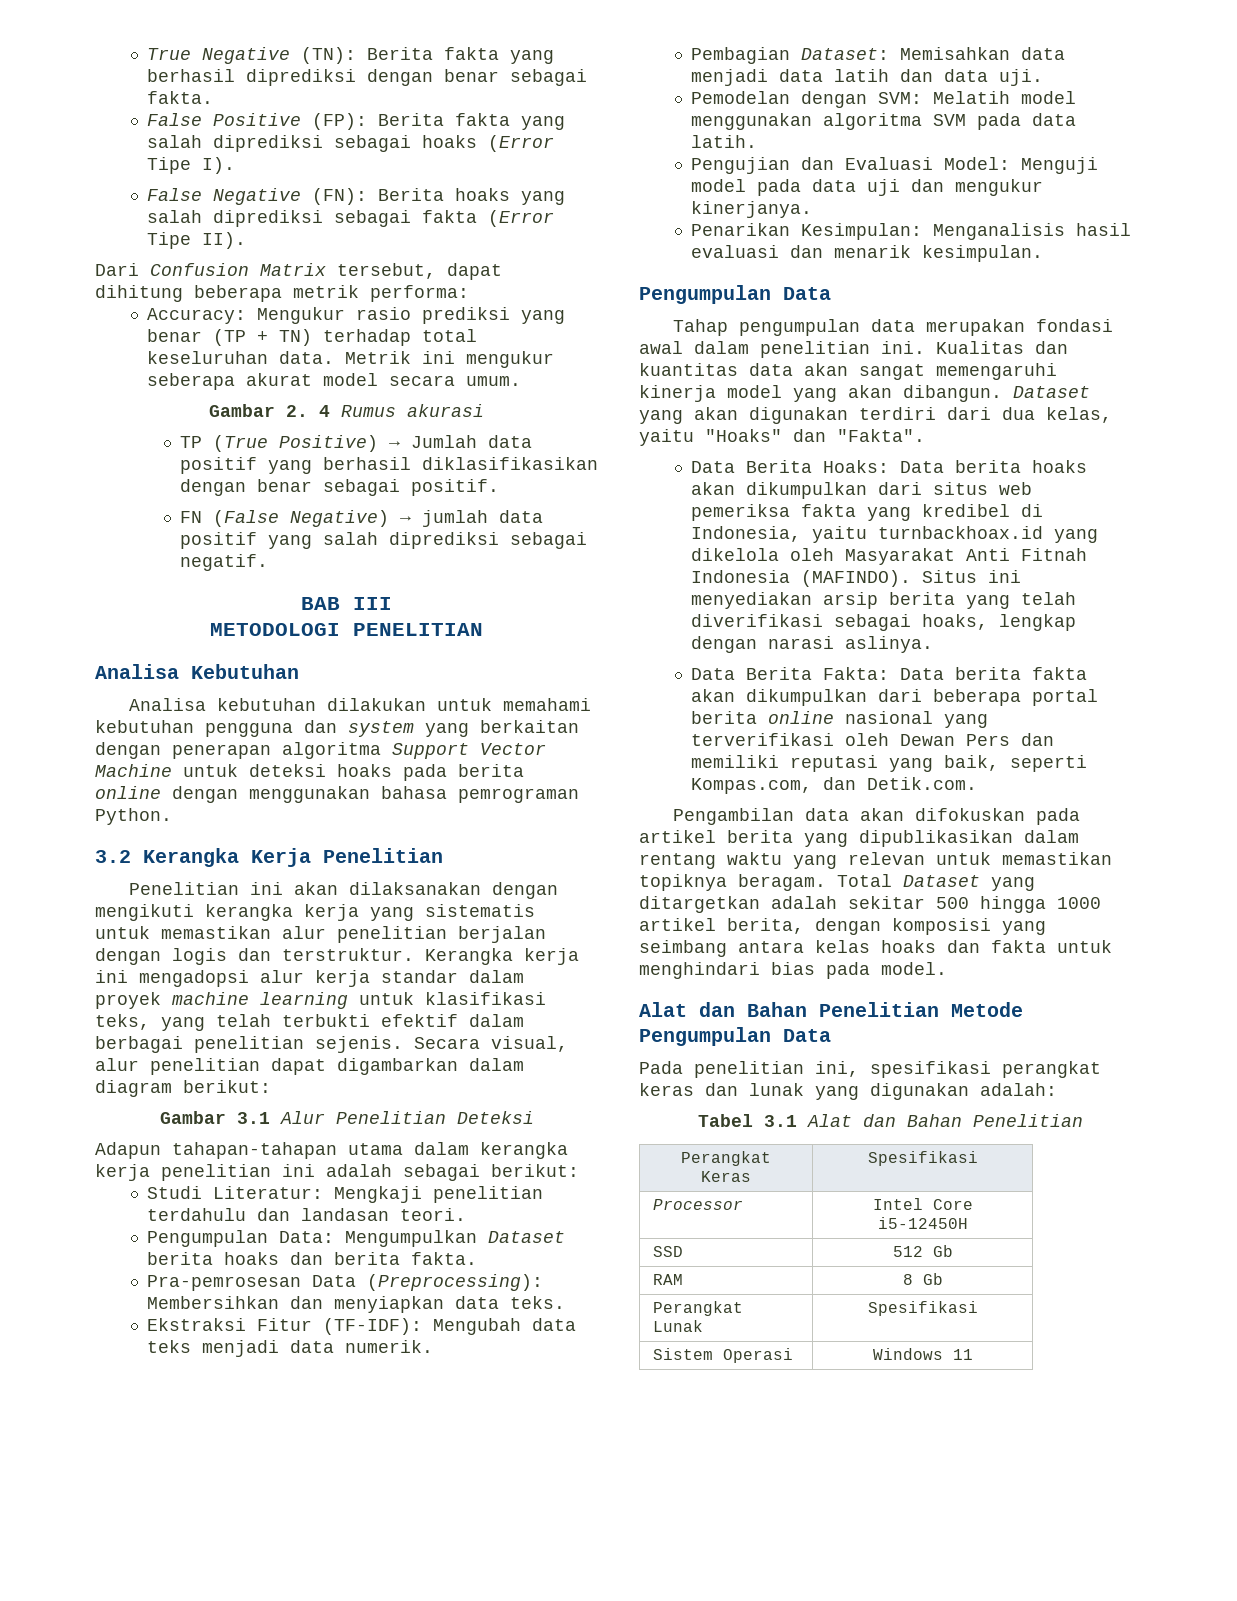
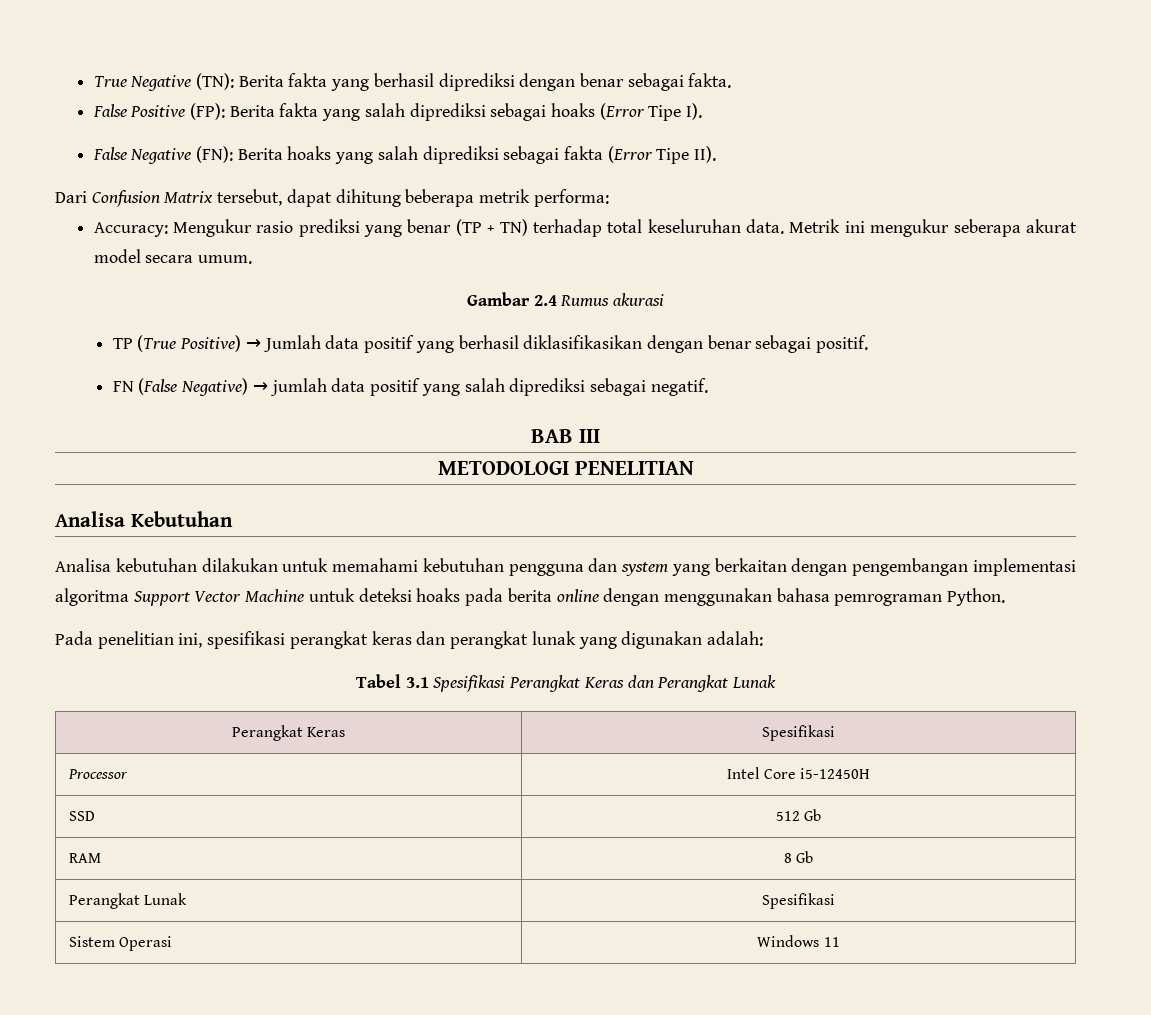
- Gambar 2. 4 Rumus akurasi
+ Gambar 2.4 Rumus akurasi
- Analisa kebutuhan dilakukan untuk memahami kebutuhan pengguna dan system yang berkaitan dengan penerapan algoritma Support Vector Machine untuk deteksi hoaks pada berita online dengan menggunakan bahasa pemrograman Python.
+ Analisa kebutuhan dilakukan untuk memahami kebutuhan pengguna dan system yang berkaitan dengan pengembangan implementasi algoritma Support Vector Machine untuk deteksi hoaks pada berita online dengan menggunakan bahasa pemrograman Python.
- 3.2 Kerangka Kerja Penelitian
- Penelitian ini akan dilaksanakan dengan mengikuti kerangka kerja yang sistematis untuk memastikan alur penelitian berjalan dengan logis dan terstruktur. Kerangka kerja ini mengadopsi alur kerja standar dalam proyek machine learning untuk klasifikasi teks, yang telah terbukti efektif dalam berbagai penelitian sejenis. Secara visual, alur penelitian dapat digambarkan dalam diagram berikut:
- Gambar 3.1 Alur Penelitian Deteksi
- Adapun tahapan-tahapan utama dalam kerangka kerja penelitian ini adalah sebagai berikut:
- Studi Literatur: Mengkaji penelitian terdahulu dan landasan teori.
- Pengumpulan Data: Mengumpulkan Dataset berita hoaks dan berita fakta.
- Pra-pemrosesan Data (Preprocessing): Membersihkan dan menyiapkan data teks.
- Ekstraksi Fitur (TF-IDF): Mengubah data teks menjadi data numerik.
- Pembagian Dataset: Memisahkan data menjadi data latih dan data uji.
- Pemodelan dengan SVM: Melatih model menggunakan algoritma SVM pada data latih.
- Pengujian dan Evaluasi Model: Menguji model pada data uji dan mengukur kinerjanya.
- Penarikan Kesimpulan: Menganalisis hasil evaluasi dan menarik kesimpulan.
- Pengumpulan Data
- Tahap pengumpulan data merupakan fondasi awal dalam penelitian ini. Kualitas dan kuantitas data akan sangat memengaruhi kinerja model yang akan dibangun. Dataset yang akan digunakan terdiri dari dua kelas, yaitu "Hoaks" dan "Fakta".
- Data Berita Hoaks: Data berita hoaks akan dikumpulkan dari situs web pemeriksa fakta yang kredibel di Indonesia, yaitu turnbackhoax.id yang dikelola oleh Masyarakat Anti Fitnah Indonesia (MAFINDO). Situs ini menyediakan arsip berita yang telah diverifikasi sebagai hoaks, lengkap dengan narasi aslinya.
- Data Berita Fakta: Data berita fakta akan dikumpulkan dari beberapa portal berita online nasional yang terverifikasi oleh Dewan Pers dan memiliki reputasi yang baik, seperti Kompas.com, dan Detik.com.
- Pengambilan data akan difokuskan pada artikel berita yang dipublikasikan dalam rentang waktu yang relevan untuk memastikan topiknya beragam. Total Dataset yang ditargetkan adalah sekitar 500 hingga 1000 artikel berita, dengan komposisi yang seimbang antara kelas hoaks dan fakta untuk menghindari bias pada model.
- Alat dan Bahan Penelitian Metode Pengumpulan Data
- Pada penelitian ini, spesifikasi perangkat keras dan lunak yang digunakan adalah:
+ Pada penelitian ini, spesifikasi perangkat keras dan perangkat lunak yang digunakan adalah:
- Tabel 3.1 Alat dan Bahan Penelitian
+ Tabel 3.1 Spesifikasi Perangkat Keras dan Perangkat Lunak

